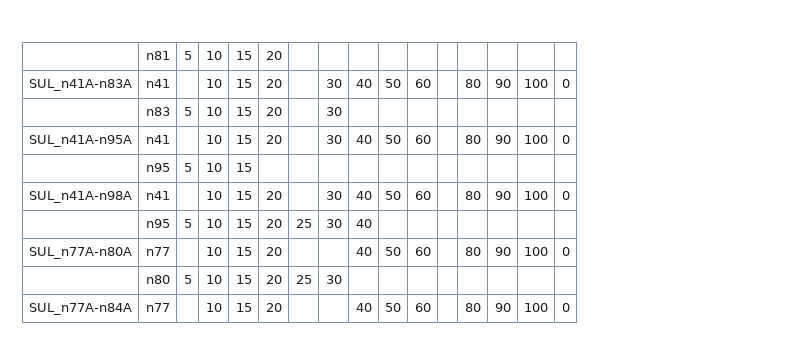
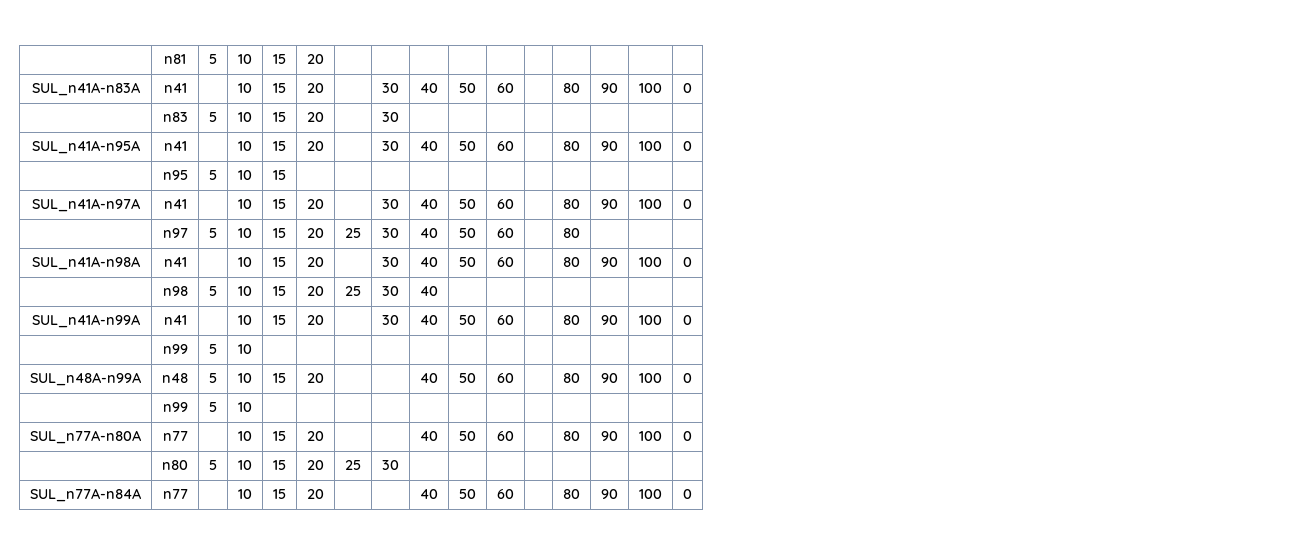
+ SUL_n41A-n97A | n41 | | 10 | 15 | 20 | | 30 | 40 | 50 | 60 | | 80 | 90 | 100 | 0
+ | n97 | 5 | 10 | 15 | 20 | 25 | 30 | 40 | 50 | 60 | | 80 | | |
- | n95 | 5 | 10 | 15 | 20 | 25 | 30 | 40 | | | | | | |
+ | n98 | 5 | 10 | 15 | 20 | 25 | 30 | 40 | | | | | | |
+ SUL_n41A-n99A | n41 | | 10 | 15 | 20 | | 30 | 40 | 50 | 60 | | 80 | 90 | 100 | 0
+ | n99 | 5 | 10 | | | | | | | | | | | |
+ SUL_n48A-n99A | n48 | 5 | 10 | 15 | 20 | | | 40 | 50 | 60 | | 80 | 90 | 100 | 0
+ | n99 | 5 | 10 | | | | | | | | | | | |

